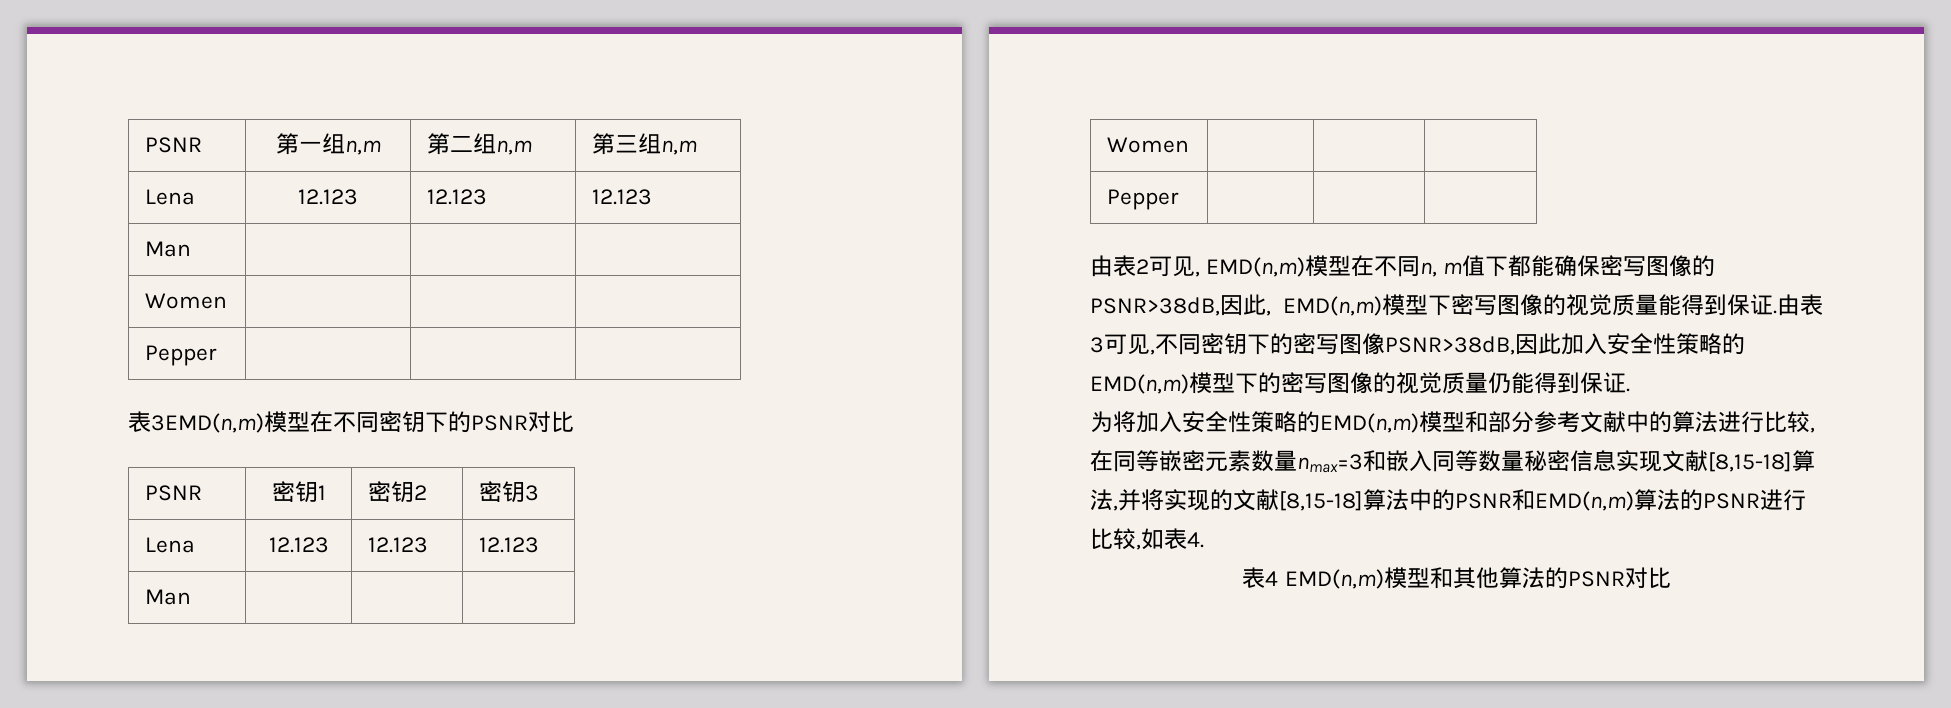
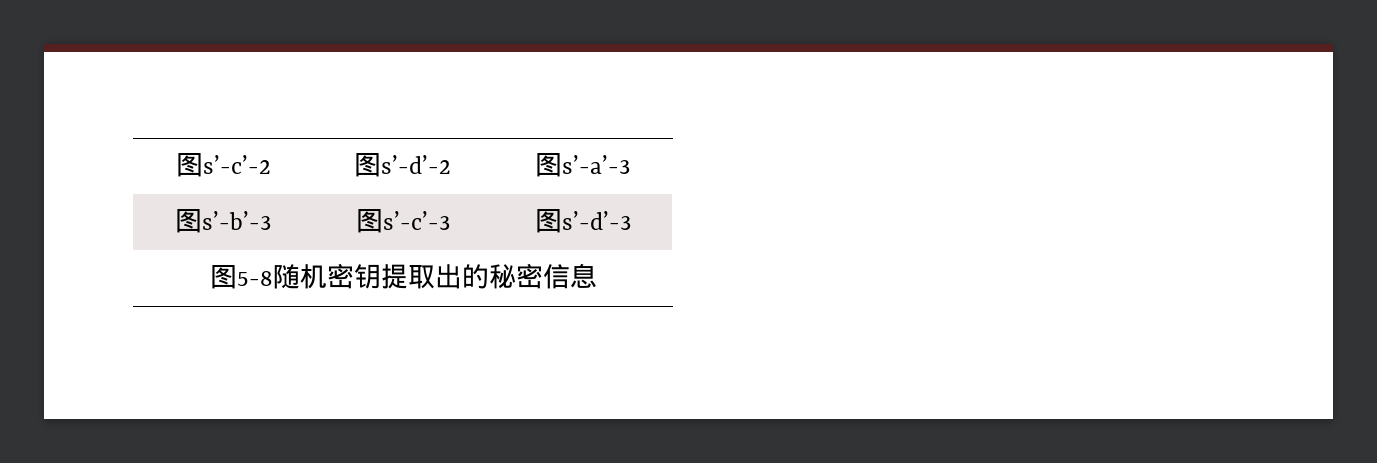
- PSNR | 第一组n,m | 第二组n,m | 第三组n,m
- Lena | 12.123 | 12.123 | 12.123
- Man | | |
- Women | | |
- Pepper | | |
- 表3EMD(n,m)模型在不同密钥下的PSNR对比
- PSNR | 密钥1 | 密钥2 | 密钥3
- Lena | 12.123 | 12.123 | 12.123
- Man | | |
- Women | | |
- Pepper | | |
- 由表2可见, EMD(n,m)模型在不同n, m值下都能确保密写图像的PSNR>38dB,因此, EMD(n,m)模型下密写图像的视觉质量能得到保证.由表3可见,不同密钥下的密写图像PSNR>38dB,因此加入安全性策略的EMD(n,m)模型下的密写图像的视觉质量仍能得到保证.
- 为将加入安全性策略的EMD(n,m)模型和部分参考文献中的算法进行比较,在同等嵌密元素数量nmax=3和嵌入同等数量秘密信息实现文献[8,15-18]算法,并将实现的文献[8,15-18]算法中的PSNR和EMD(n,m)算法的PSNR进行比较,如表4.
- 表4 EMD(n,m)模型和其他算法的PSNR对比
+ 图s’-c’-2 | 图s’-d’-2 | 图s’-a’-3
+ 图s’-b’-3 | 图s’-c’-3 | 图s’-d’-3
+ 图5-8随机密钥提取出的秘密信息

